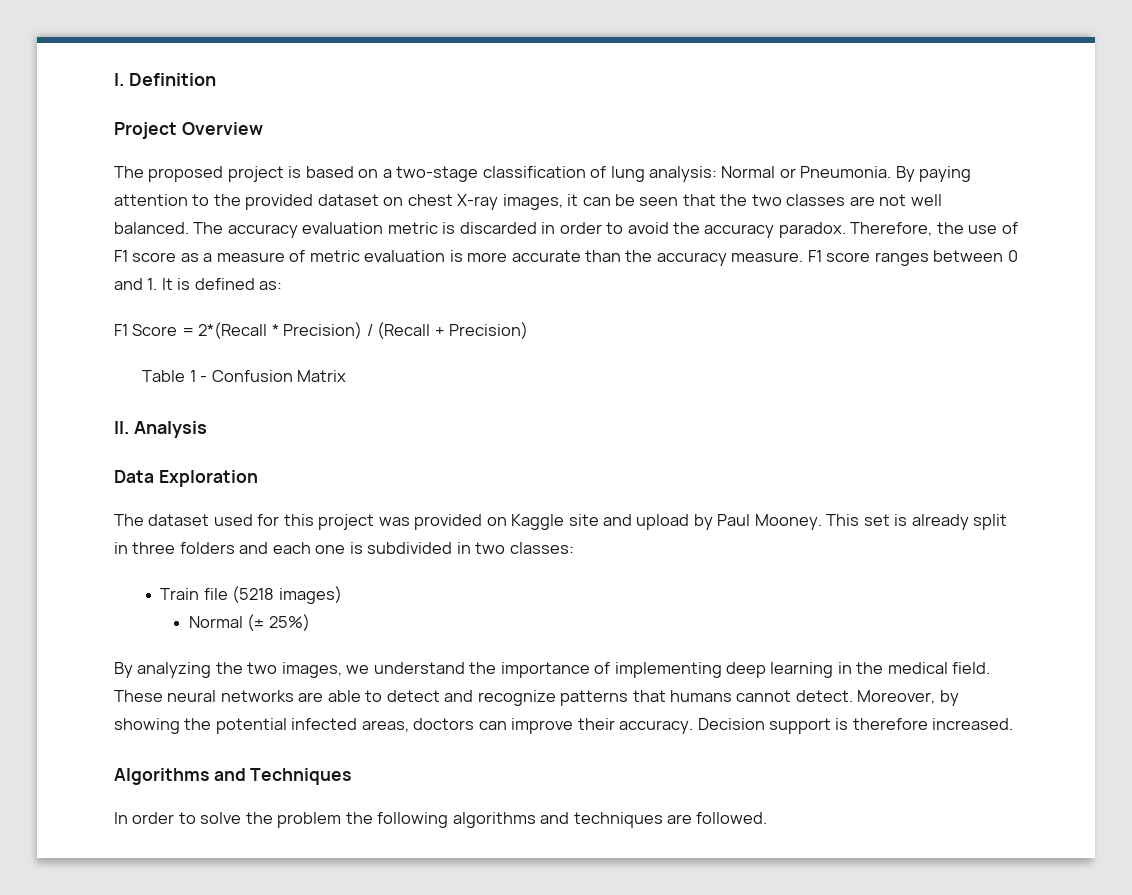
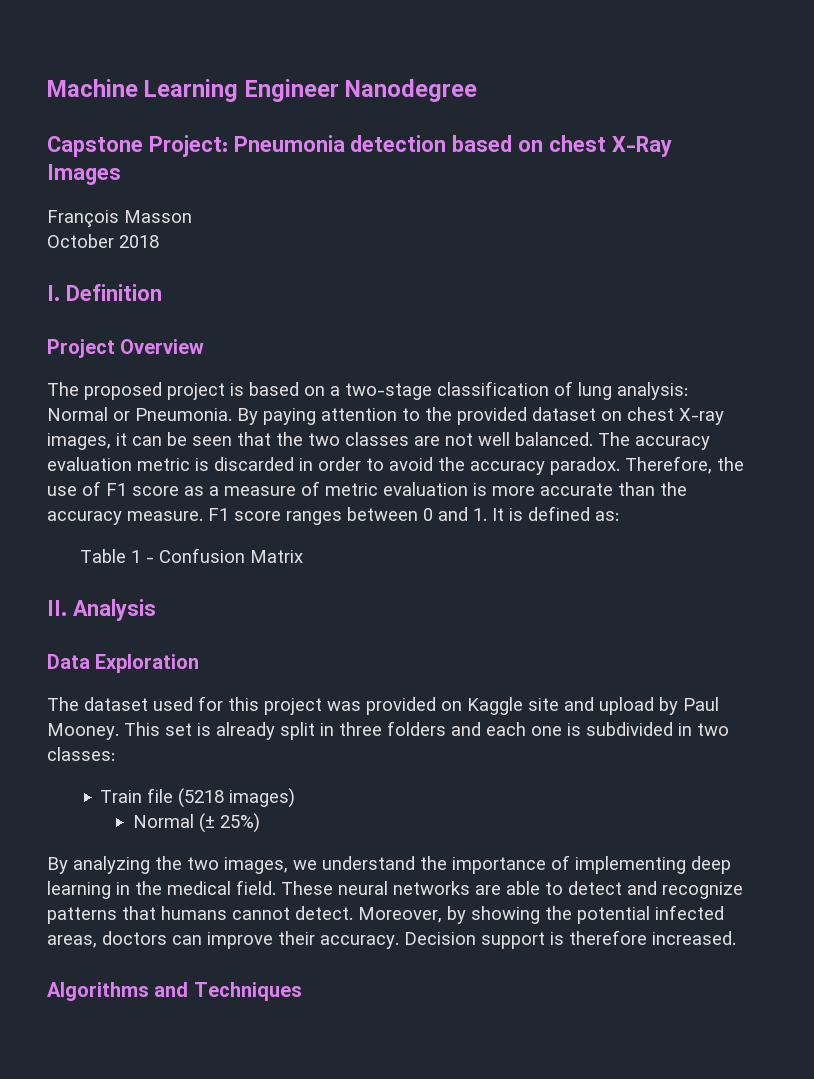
+ Machine Learning Engineer Nanodegree
+ Capstone Project: Pneumonia detection based on chest X-Ray Images
+ François Masson
+ October 2018
- F1 Score = 2*(Recall * Precision) / (Recall + Precision)
- In order to solve the problem the following algorithms and techniques are followed.

